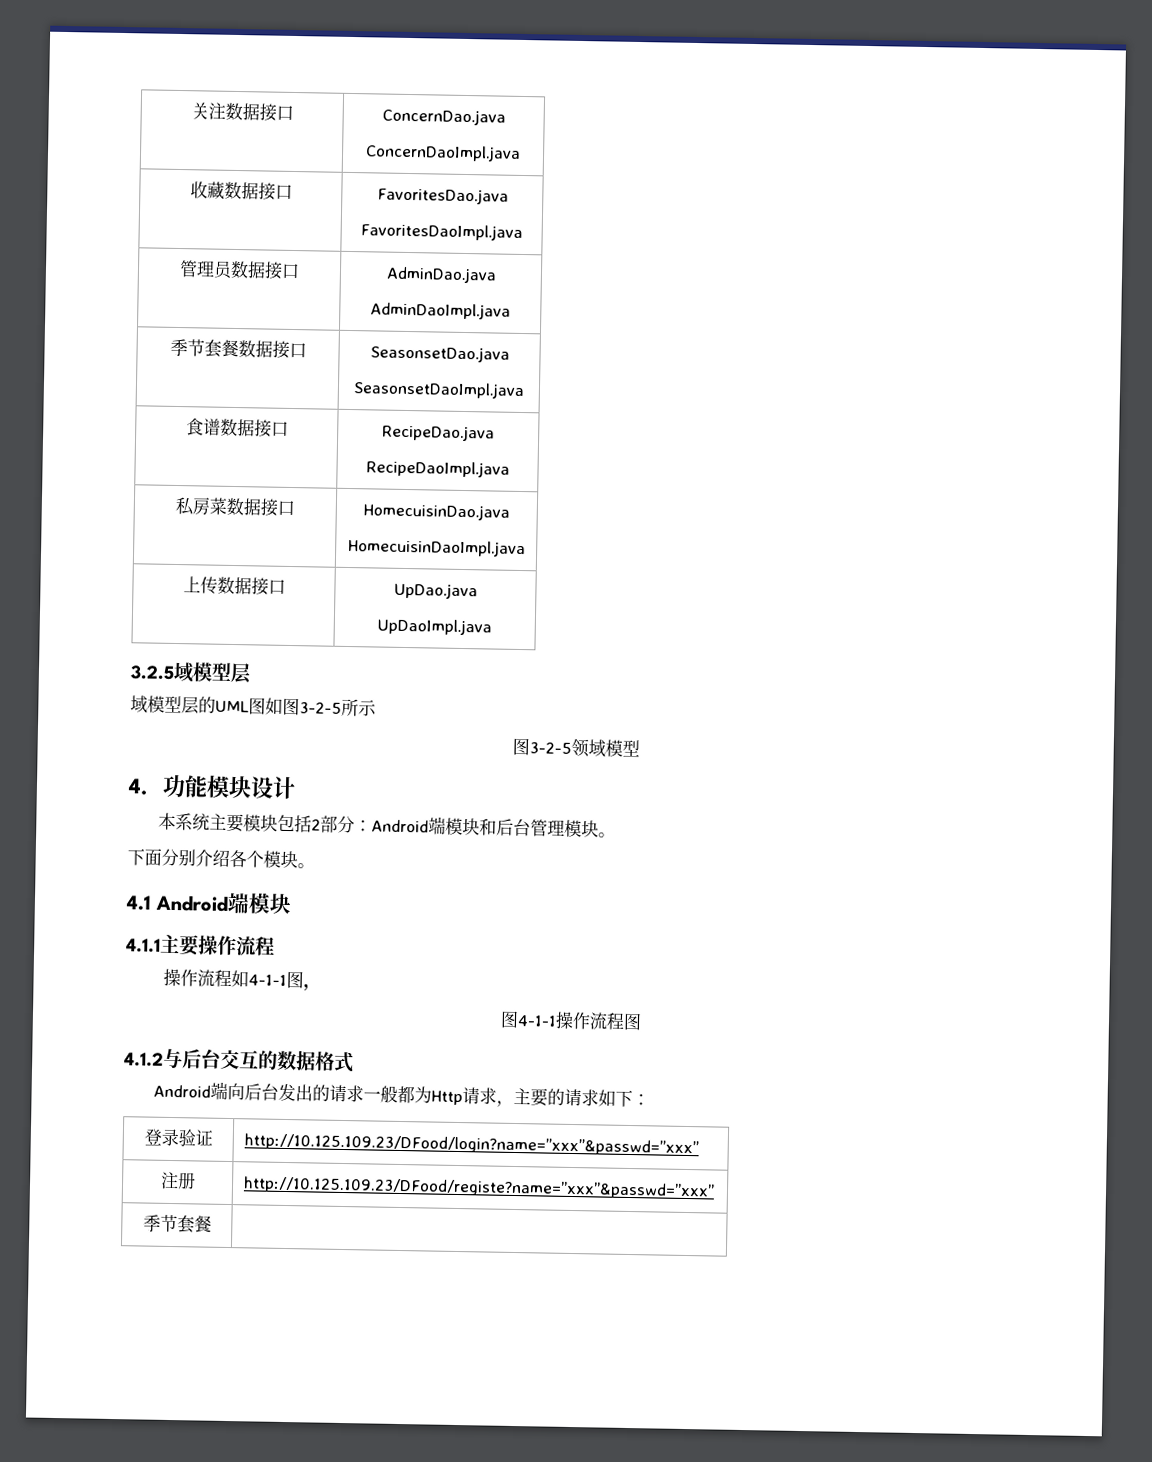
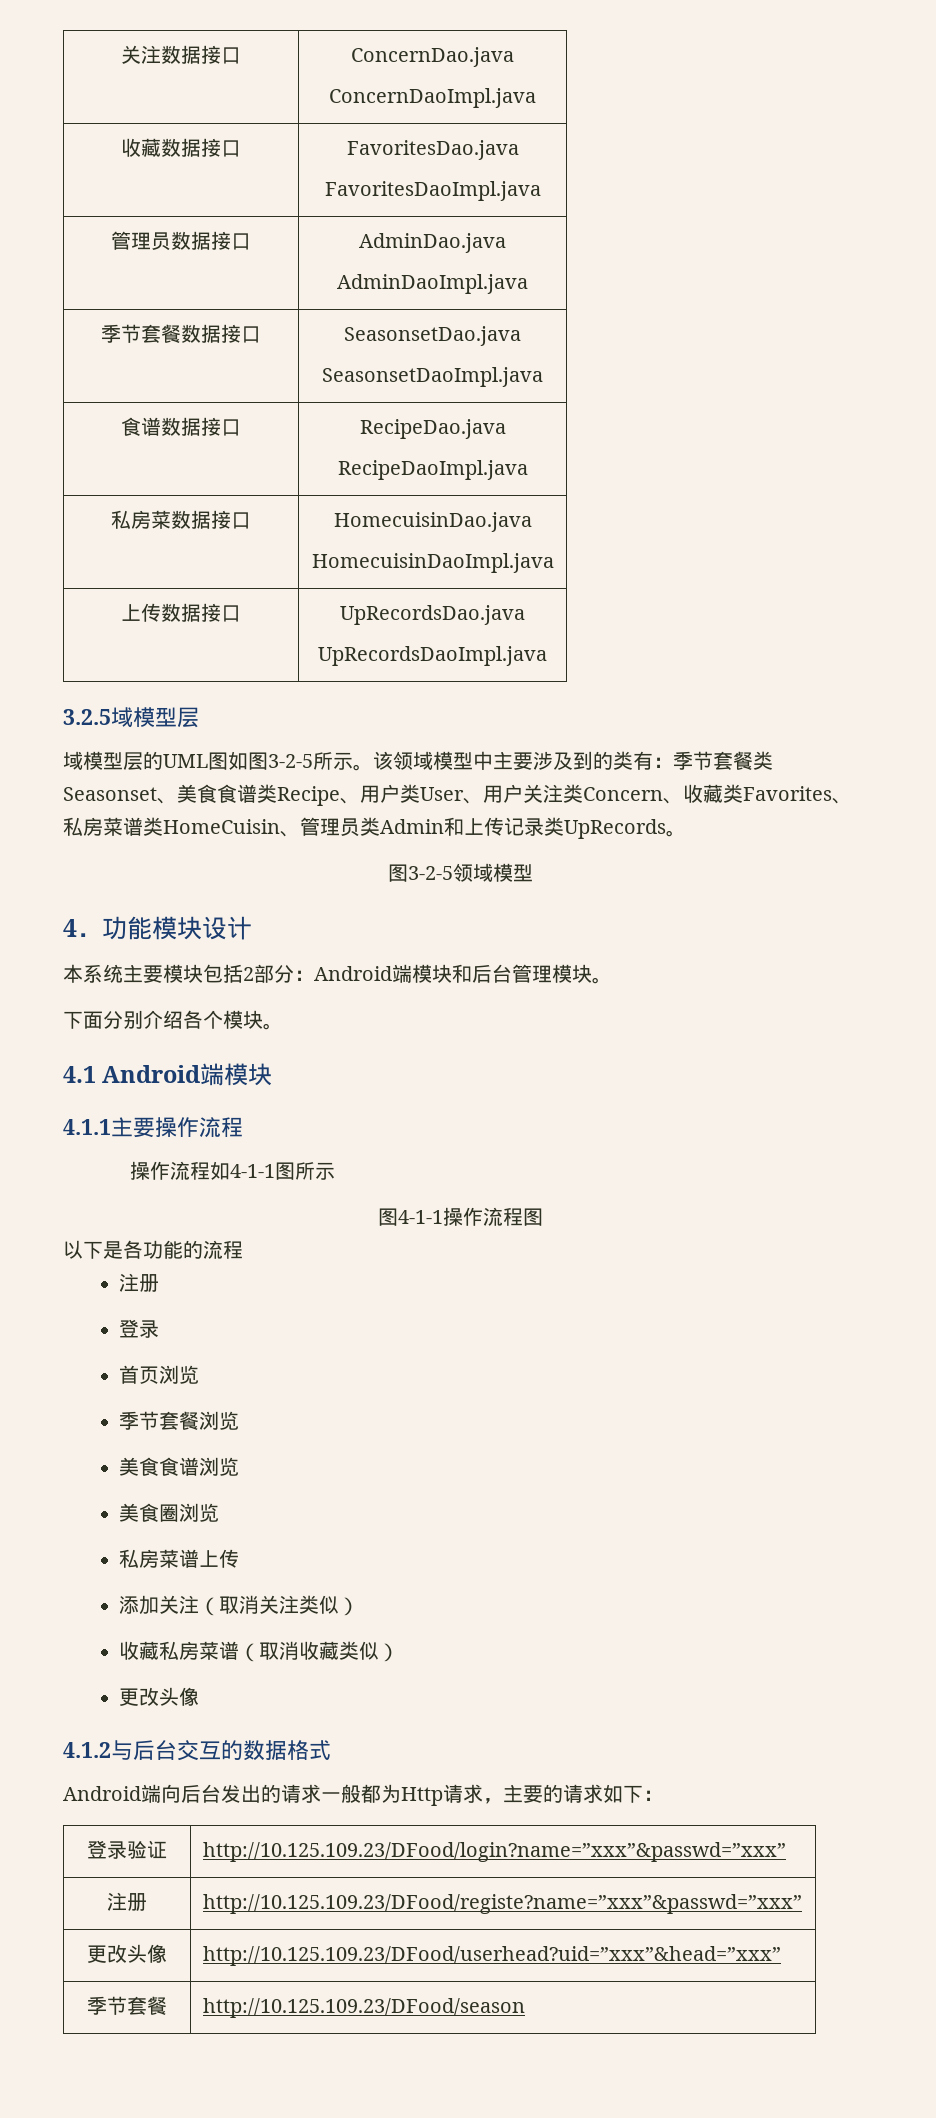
- 上传数据接口 | UpDao.java
- UpDaoImpl.java
+ 上传数据接口 | UpRecordsDao.java
+ UpRecordsDaoImpl.java
- 域模型层的UML图如图3-2-5所示
+ 域模型层的UML图如图3-2-5所示。该领域模型中主要涉及到的类有：季节套餐类Seasonset、美食食谱类Recipe、用户类User、用户关注类Concern、收藏类Favorites、私房菜谱类HomeCuisin、管理员类Admin和上传记录类UpRecords。
- 操作流程如4-1-1图，
+ 操作流程如4-1-1图所示
+ 以下是各功能的流程
+ 注册
+ 登录
+ 首页浏览
+ 季节套餐浏览
+ 美食食谱浏览
+ 美食圈浏览
+ 私房菜谱上传
+ 添加关注（取消关注类似）
+ 收藏私房菜谱（取消收藏类似）
+ 更改头像
+ 更改头像 | http://10.125.109.23/DFood/userhead?uid=”xxx”&head=”xxx”
- 季节套餐 |
+ 季节套餐 | http://10.125.109.23/DFood/season

